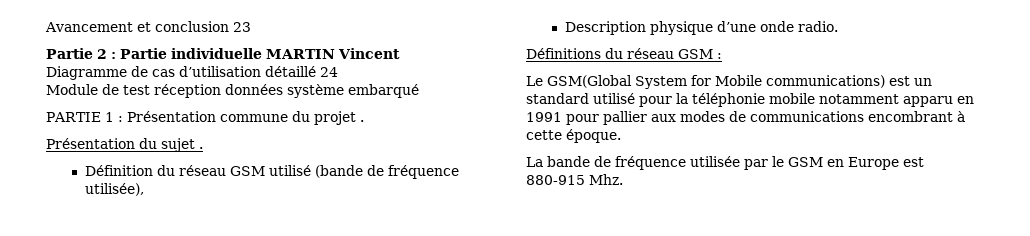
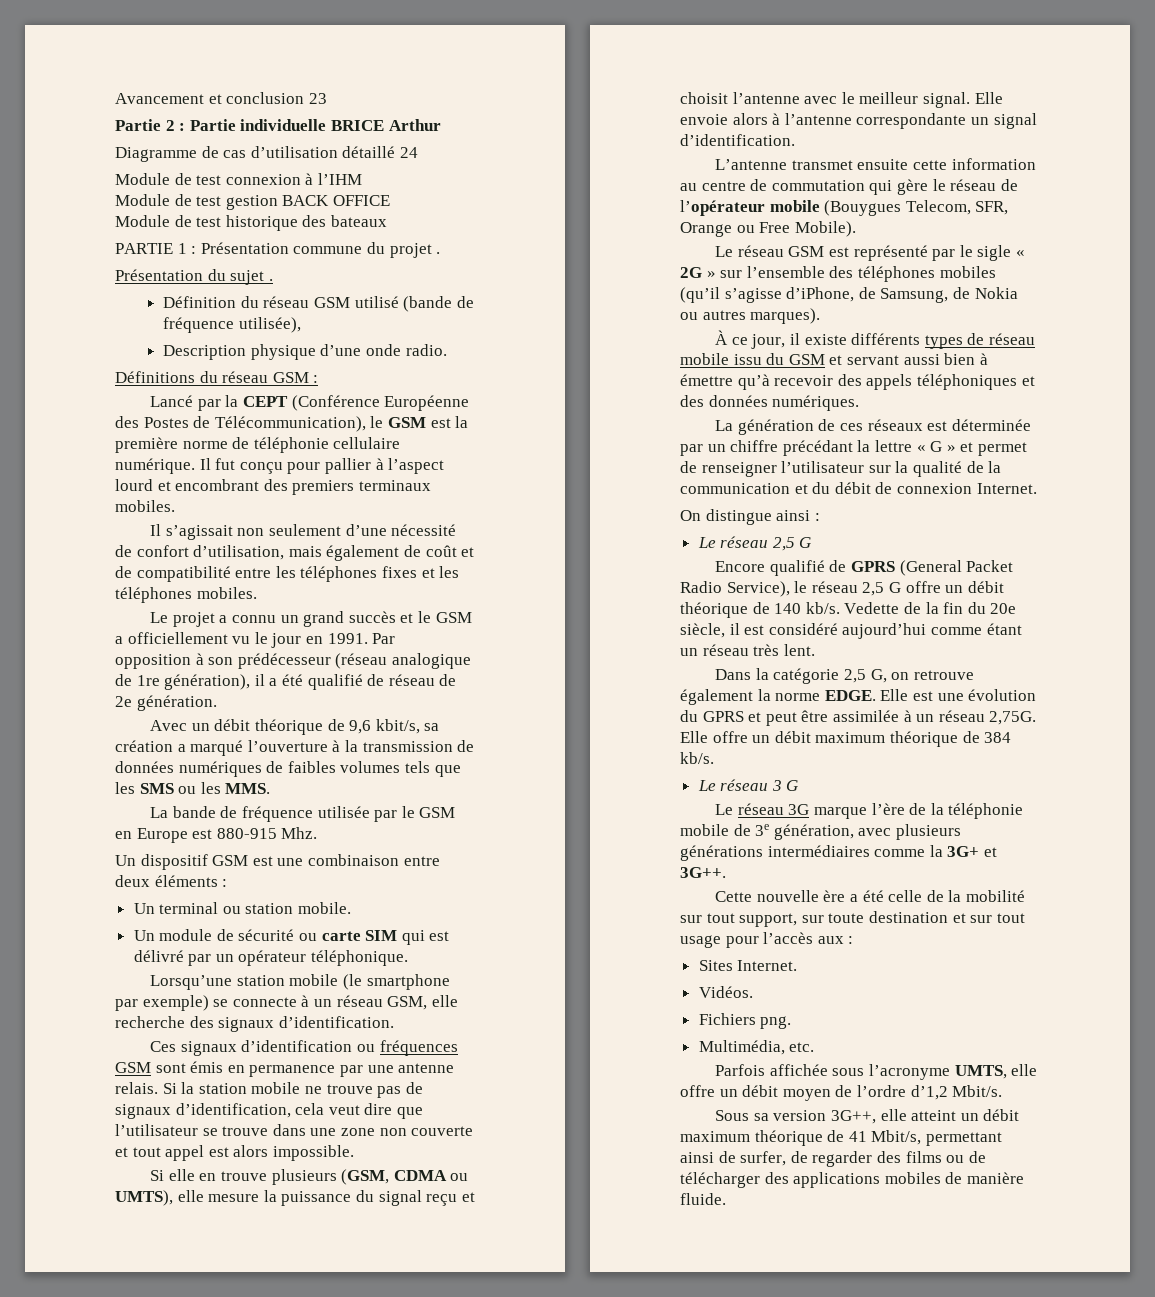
- Partie 2 : Partie individuelle MARTIN Vincent
+ Partie 2 : Partie individuelle BRICE Arthur
- Module de test réception données système embarqué
+ Module de test connexion à l’IHM
+ Module de test gestion BACK OFFICE
+ Module de test historique des bateaux
- Le GSM(Global System for Mobile communications) est un standard utilisé pour la téléphonie mobile notamment apparu en 1991 pour pallier aux modes de communications encombrant à cette époque.
+ Lancé par la CEPT (Conférence Européenne des Postes de Télécommunication), le GSM est la première norme de téléphonie cellulaire numérique. Il fut conçu pour pallier à l’aspect lourd et encombrant des premiers terminaux mobiles.
+ Il s’agissait non seulement d’une nécessité de confort d’utilisation, mais également de coût et de compatibilité entre les téléphones fixes et les téléphones mobiles.
+ Le projet a connu un grand succès et le GSM a officiellement vu le jour en 1991. Par opposition à son prédécesseur (réseau analogique de 1re génération), il a été qualifié de réseau de 2e génération.
+ Avec un débit théorique de 9,6 kbit/s, sa création a marqué l’ouverture à la transmission de données numériques de faibles volumes tels que les SMS ou les MMS.
+ Un dispositif GSM est une combinaison entre deux éléments :
+ Un terminal ou station mobile.
+ Un module de sécurité ou carte SIM qui est délivré par un opérateur téléphonique.
+ Lorsqu’une station mobile (le smartphone par exemple) se connecte à un réseau GSM, elle recherche des signaux d’identification.
+ Ces signaux d’identification ou fréquences GSM sont émis en permanence par une antenne relais. Si la station mobile ne trouve pas de signaux d’identification, cela veut dire que l’utilisateur se trouve dans une zone non couverte et tout appel est alors impossible.
+ Si elle en trouve plusieurs (GSM, CDMA ou UMTS), elle mesure la puissance du signal reçu et choisit l’antenne avec le meilleur signal. Elle envoie alors à l’antenne correspondante un signal d’identification.
+ L’antenne transmet ensuite cette information au centre de commutation qui gère le réseau de l’opérateur mobile (Bouygues Telecom, SFR, Orange ou Free Mobile).
+ Le réseau GSM est représenté par le sigle « 2G » sur l’ensemble des téléphones mobiles (qu’il s’agisse d’iPhone, de Samsung, de Nokia ou autres marques).
+ À ce jour, il existe différents types de réseau mobile issu du GSM et servant aussi bien à émettre qu’à recevoir des appels téléphoniques et des données numériques.
+ La génération de ces réseaux est déterminée par un chiffre précédant la lettre « G » et permet de renseigner l’utilisateur sur la qualité de la communication et du débit de connexion Internet.
+ On distingue ainsi :
+ Le réseau 2,5 G
+ Encore qualifié de GPRS (General Packet Radio Service), le réseau 2,5 G offre un débit théorique de 140 kb/s. Vedette de la fin du 20e siècle, il est considéré aujourd’hui comme étant un réseau très lent.
+ Dans la catégorie 2,5 G, on retrouve également la norme EDGE. Elle est une évolution du GPRS et peut être assimilée à un réseau 2,75G. Elle offre un débit maximum théorique de 384 kb/s.
+ Le réseau 3 G
+ Le réseau 3G marque l’ère de la téléphonie mobile de 3e génération, avec plusieurs générations intermédiaires comme la 3G+ et 3G++.
+ Cette nouvelle ère a été celle de la mobilité sur tout support, sur toute destination et sur tout usage pour l’accès aux :
+ Sites Internet.
+ Vidéos.
+ Fichiers png.
+ Multimédia, etc.
+ Parfois affichée sous l’acronyme UMTS, elle offre un débit moyen de l’ordre d’1,2 Mbit/s.
+ Sous sa version 3G++, elle atteint un débit maximum théorique de 41 Mbit/s, permettant ainsi de surfer, de regarder des films ou de télécharger des applications mobiles de manière fluide.

